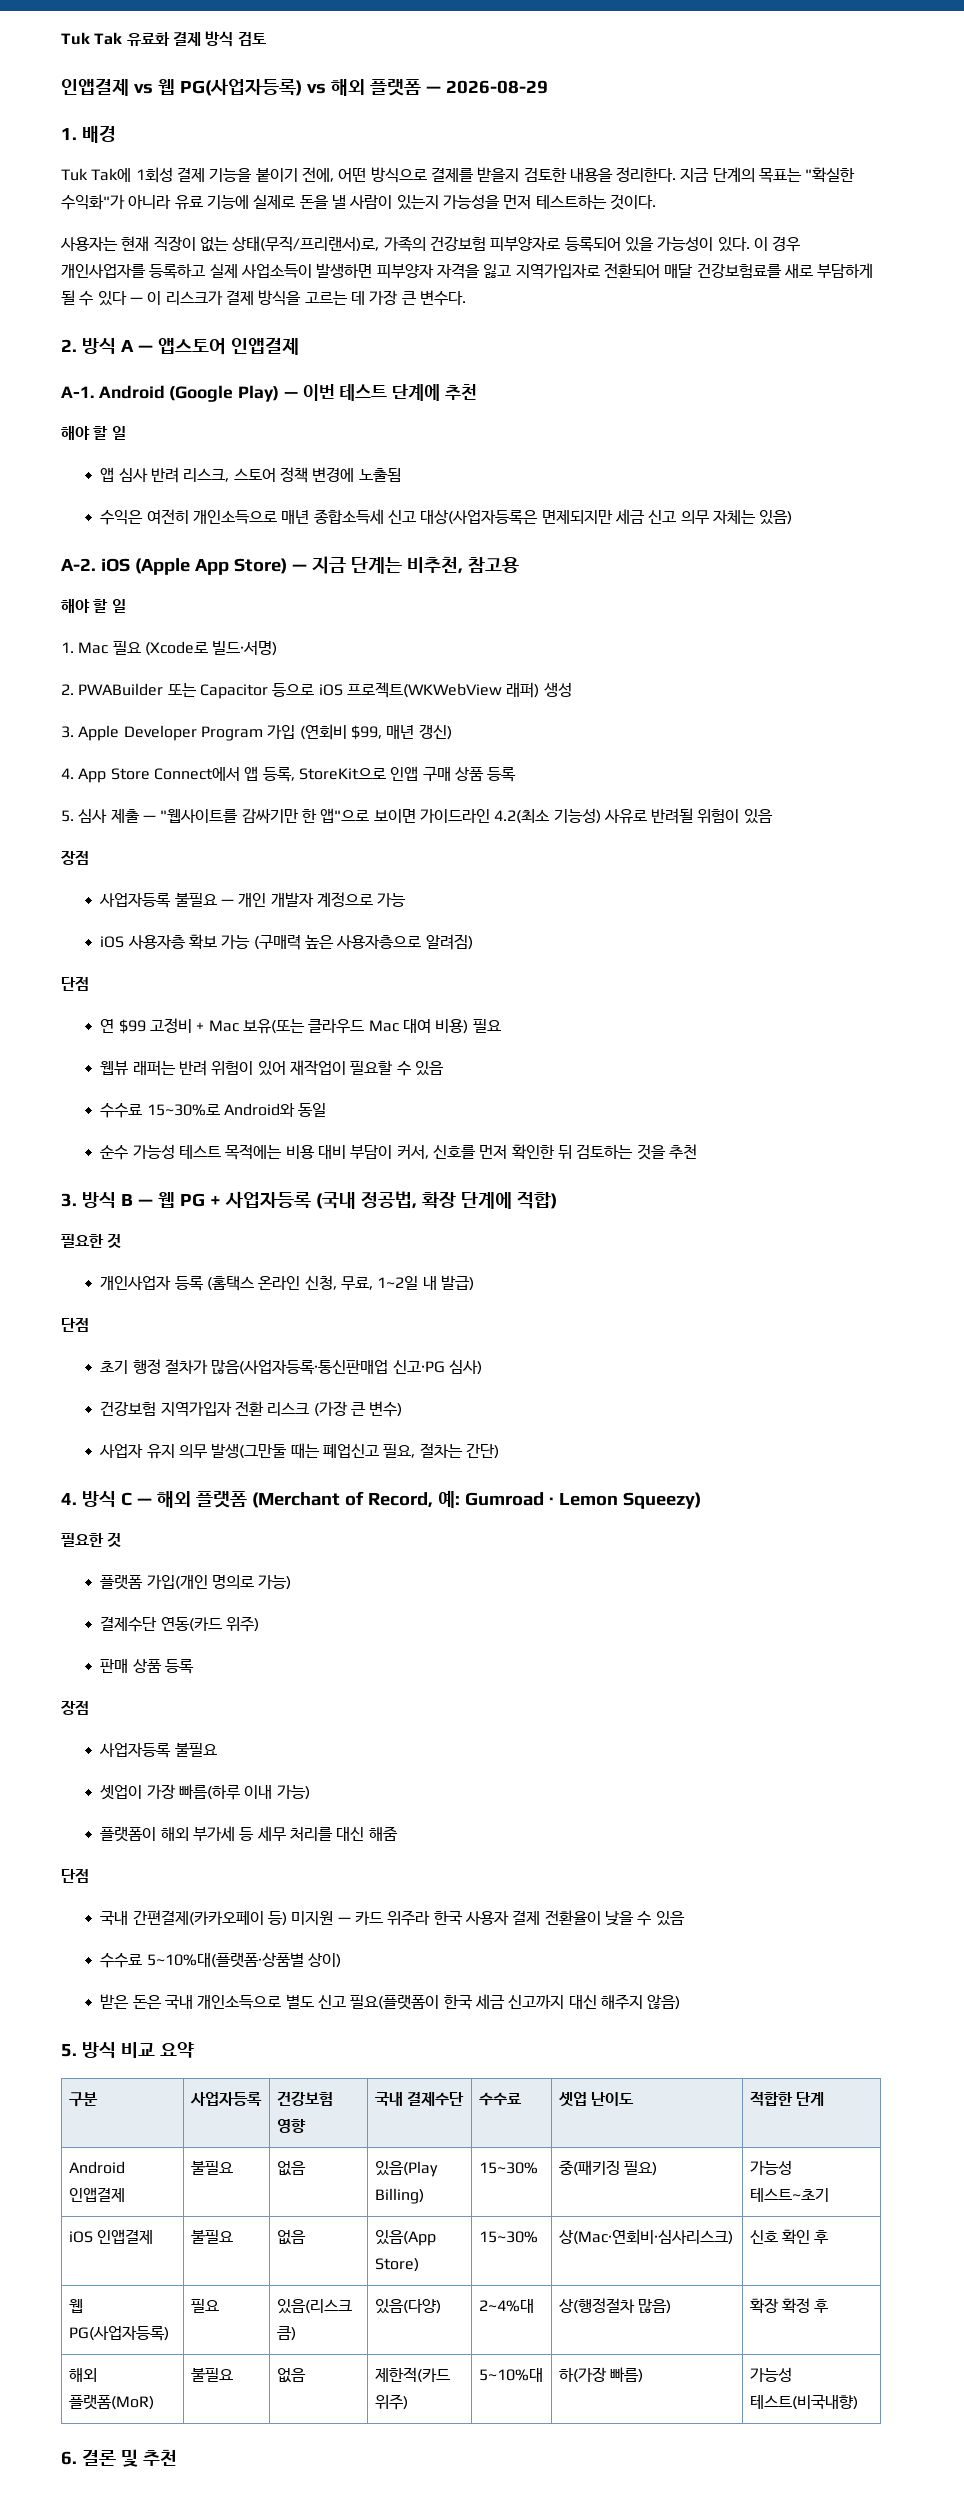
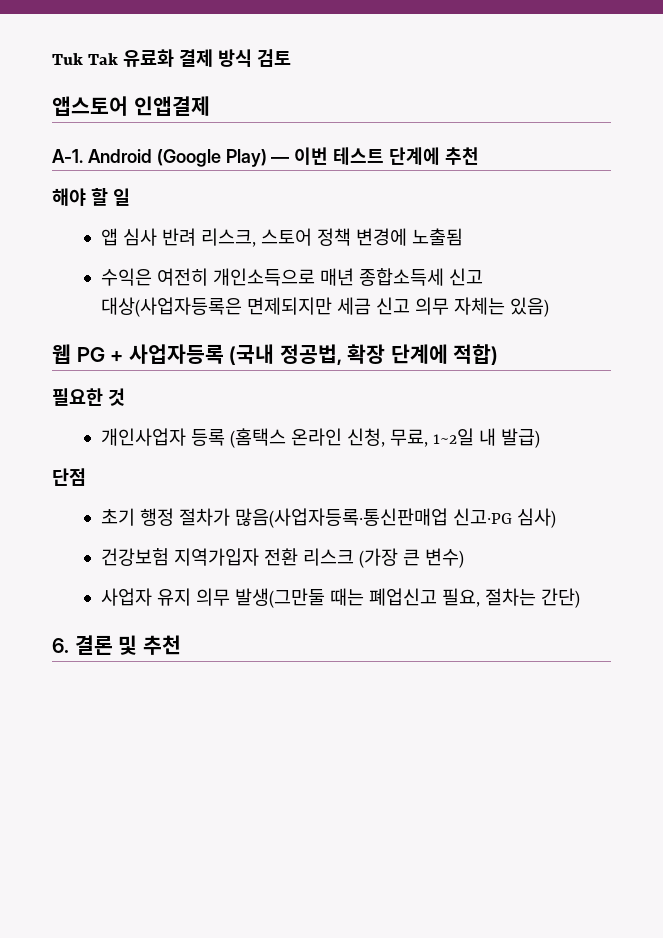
- 인앱결제 vs 웹 PG(사업자등록) vs 해외 플랫폼 — 2026-08-29
- 1. 배경
- Tuk Tak에 1회성 결제 기능을 붙이기 전에, 어떤 방식으로 결제를 받을지 검토한 내용을 정리한다. 지금 단계의 목표는 "확실한 수익화"가 아니라 유료 기능에 실제로 돈을 낼 사람이 있는지 가능성을 먼저 테스트하는 것이다.
- 사용자는 현재 직장이 없는 상태(무직/프리랜서)로, 가족의 건강보험 피부양자로 등록되어 있을 가능성이 있다. 이 경우 개인사업자를 등록하고 실제 사업소득이 발생하면 피부양자 자격을 잃고 지역가입자로 전환되어 매달 건강보험료를 새로 부담하게 될 수 있다 — 이 리스크가 결제 방식을 고르는 데 가장 큰 변수다.
- 2. 방식 A — 앱스토어 인앱결제
+ 앱스토어 인앱결제
- A-2. iOS (Apple App Store) — 지금 단계는 비추천, 참고용
- 해야 할 일
- 1. Mac 필요 (Xcode로 빌드·서명)
- 2. PWABuilder 또는 Capacitor 등으로 iOS 프로젝트(WKWebView 래퍼) 생성
- 3. Apple Developer Program 가입 (연회비 $99, 매년 갱신)
- 4. App Store Connect에서 앱 등록, StoreKit으로 인앱 구매 상품 등록
- 5. 심사 제출 — "웹사이트를 감싸기만 한 앱"으로 보이면 가이드라인 4.2(최소 기능성) 사유로 반려될 위험이 있음
- 장점
- 사업자등록 불필요 — 개인 개발자 계정으로 가능
- iOS 사용자층 확보 가능 (구매력 높은 사용자층으로 알려짐)
- 단점
- 연 $99 고정비 + Mac 보유(또는 클라우드 Mac 대여 비용) 필요
- 웹뷰 래퍼는 반려 위험이 있어 재작업이 필요할 수 있음
- 수수료 15~30%로 Android와 동일
- 순수 가능성 테스트 목적에는 비용 대비 부담이 커서, 신호를 먼저 확인한 뒤 검토하는 것을 추천
- 3. 방식 B — 웹 PG + 사업자등록 (국내 정공법, 확장 단계에 적합)
+ 웹 PG + 사업자등록 (국내 정공법, 확장 단계에 적합)
- 4. 방식 C — 해외 플랫폼 (Merchant of Record, 예: Gumroad · Lemon Squeezy)
- 필요한 것
- 플랫폼 가입(개인 명의로 가능)
- 결제수단 연동(카드 위주)
- 판매 상품 등록
- 장점
- 사업자등록 불필요
- 셋업이 가장 빠름(하루 이내 가능)
- 플랫폼이 해외 부가세 등 세무 처리를 대신 해줌
- 단점
- 국내 간편결제(카카오페이 등) 미지원 — 카드 위주라 한국 사용자 결제 전환율이 낮을 수 있음
- 수수료 5~10%대(플랫폼·상품별 상이)
- 받은 돈은 국내 개인소득으로 별도 신고 필요(플랫폼이 한국 세금 신고까지 대신 해주지 않음)
- 5. 방식 비교 요약
- 구분 | 사업자등록 | 건강보험 영향 | 국내 결제수단 | 수수료 | 셋업 난이도 | 적합한 단계
- Android 인앱결제 | 불필요 | 없음 | 있음(Play Billing) | 15~30% | 중(패키징 필요) | 가능성 테스트~초기
- iOS 인앱결제 | 불필요 | 없음 | 있음(App Store) | 15~30% | 상(Mac·연회비·심사리스크) | 신호 확인 후
- 웹 PG(사업자등록) | 필요 | 있음(리스크 큼) | 있음(다양) | 2~4%대 | 상(행정절차 많음) | 확장 확정 후
- 해외 플랫폼(MoR) | 불필요 | 없음 | 제한적(카드 위주) | 5~10%대 | 하(가장 빠름) | 가능성 테스트(비국내향)

